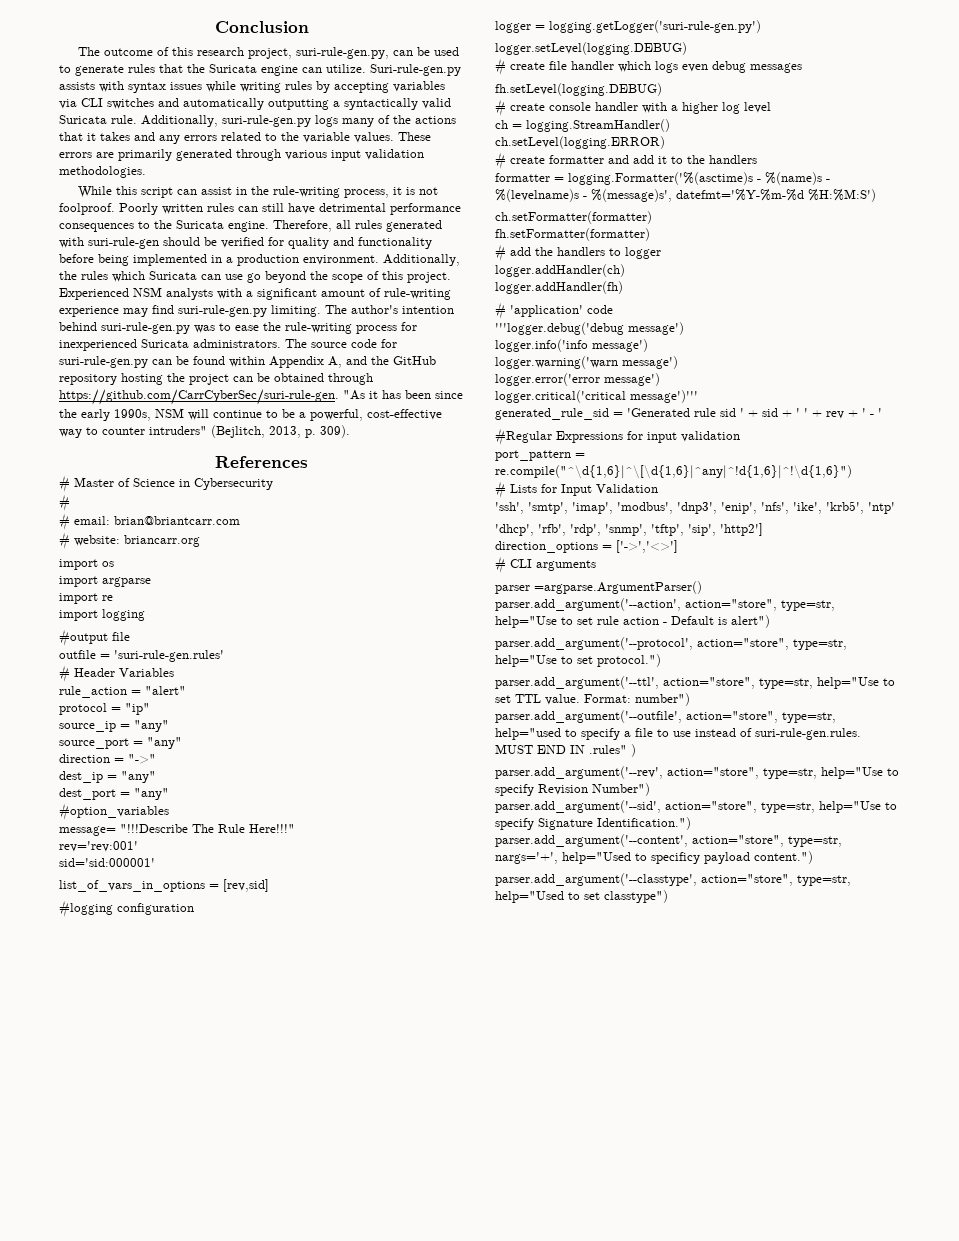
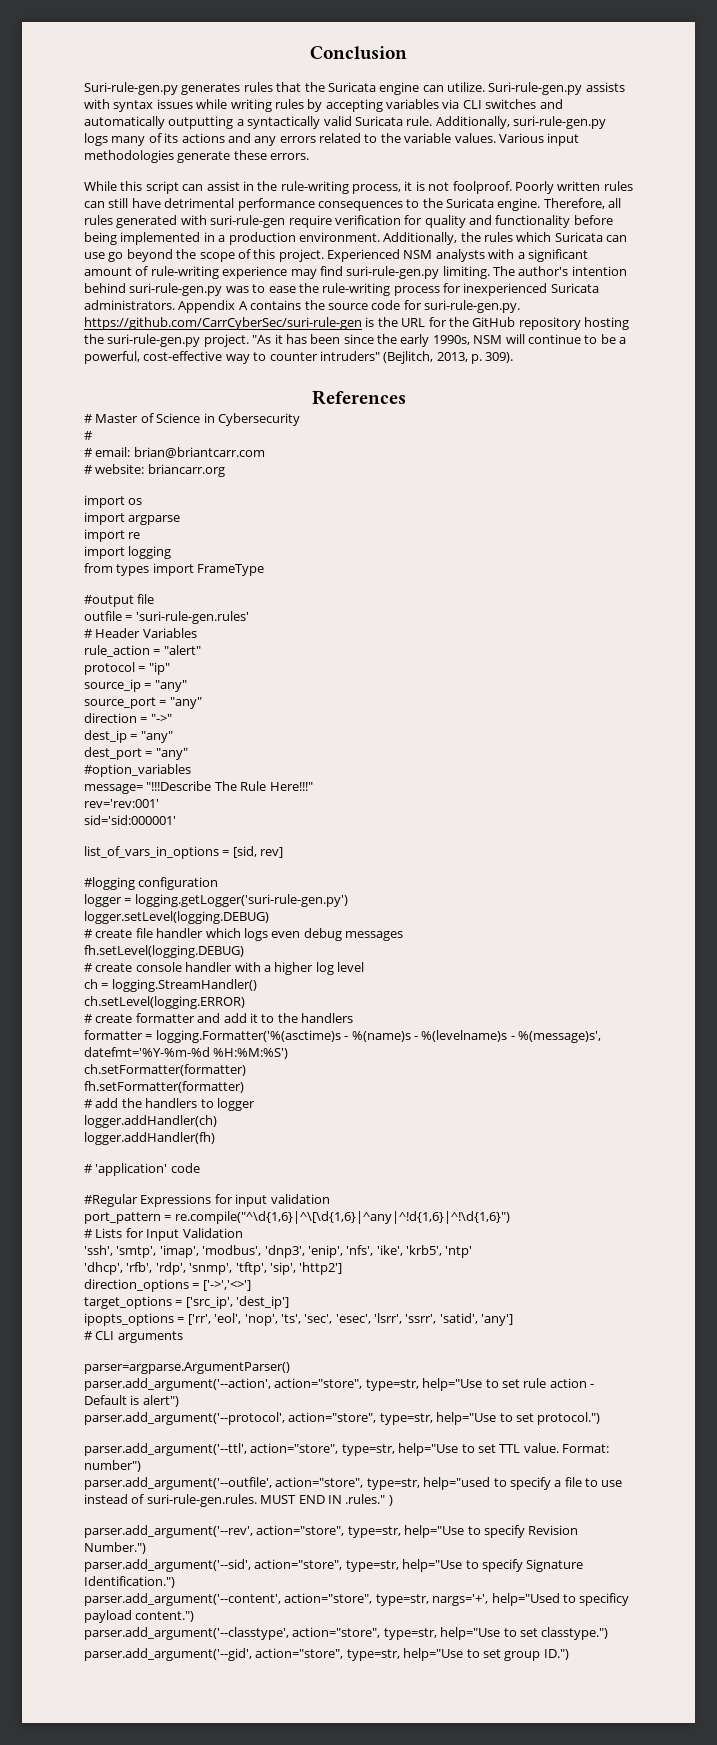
- The outcome of this research project, suri-rule-gen.py, can be used to generate rules that the Suricata engine can utilize.
+ Suri-rule-gen.py generates rules that the Suricata engine can utilize.
- Additionally, suri-rule-gen.py logs many of the actions that it takes and any errors related to the variable values.
+ Additionally, suri-rule-gen.py logs many of its actions and any errors related to the variable values.
- These errors are primarily generated through various input validation methodologies.
+ Various input methodologies generate these errors.
- Therefore, all rules generated with suri-rule-gen should be verified for quality and functionality before being implemented in a production environment.
+ Therefore, all rules generated with suri-rule-gen require verification for quality and functionality before being implemented in a production environment.
- The source code for suri-rule-gen.py can be found within Appendix A, and the GitHub repository hosting the project can be obtained through https://github.com/CarrCyberSec/suri-rule-gen. "As it has been since the early 1990s, NSM will continue to be a powerful, cost-effective way to counter intruders" (Bejlitch, 2013, p. 309).
+ Appendix A contains the source code for suri-rule-gen.py. https://github.com/CarrCyberSec/suri-rule-gen is the URL for the GitHub repository hosting the suri-rule-gen.py project. "As it has been since the early 1990s, NSM will continue to be a powerful, cost-effective way to counter intruders" (Bejlitch, 2013, p. 309).
+ from types import FrameType
- list_of_vars_in_options = [rev,sid]
+ list_of_vars_in_options = [sid, rev]
- formatter = logging.Formatter('%(asctime)s - %(name)s - %(levelname)s - %(message)s', datefmt='%Y-%m-%d %H:%M:S')
+ formatter = logging.Formatter('%(asctime)s - %(name)s - %(levelname)s - %(message)s', datefmt='%Y-%m-%d %H:%M:%S')
- '''logger.debug('debug message')
- logger.info('info message')
- logger.warning('warn message')
- logger.error('error message')
- logger.critical('critical message')'''
- generated_rule_sid = 'Generated rule sid ' + sid + ' ' + rev + ' - '
+ target_options = ['src_ip', 'dest_ip']
+ ipopts_options = ['rr', 'eol', 'nop', 'ts', 'sec', 'esec', 'lsrr', 'ssrr', 'satid', 'any']
- parser =argparse.ArgumentParser()
+ parser=argparse.ArgumentParser()
- parser.add_argument('--outfile', action="store", type=str, help="used to specify a file to use instead of suri-rule-gen.rules. MUST END IN .rules" )
+ parser.add_argument('--outfile', action="store", type=str, help="used to specify a file to use instead of suri-rule-gen.rules. MUST END IN .rules." )
- parser.add_argument('--rev', action="store", type=str, help="Use to specify Revision Number")
+ parser.add_argument('--rev', action="store", type=str, help="Use to specify Revision Number.")
- parser.add_argument('--classtype', action="store", type=str, help="Used to set classtype")
+ parser.add_argument('--classtype', action="store", type=str, help="Use to set classtype.")
+ parser.add_argument('--gid', action="store", type=str, help="Use to set group ID.")

